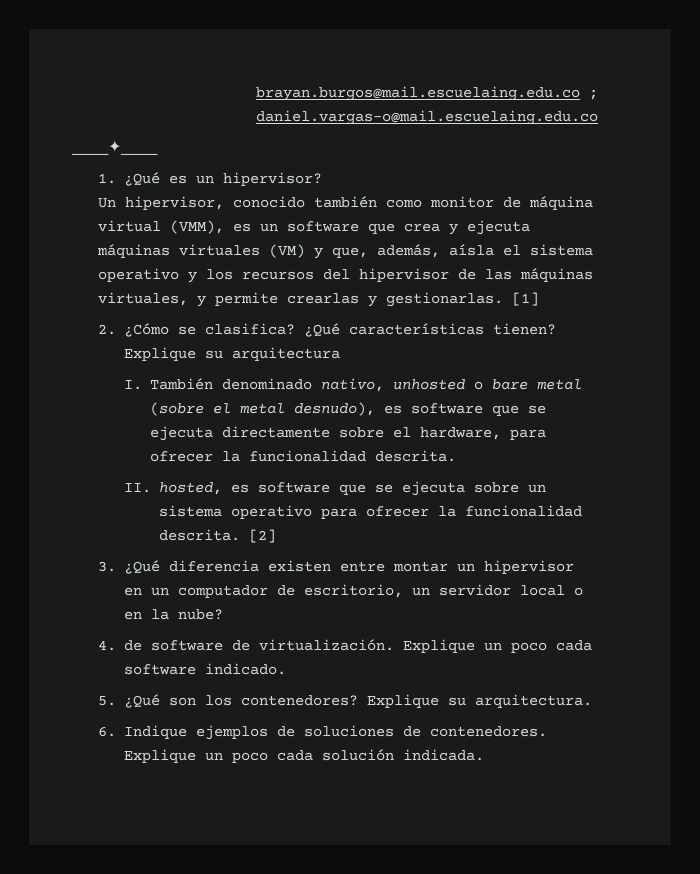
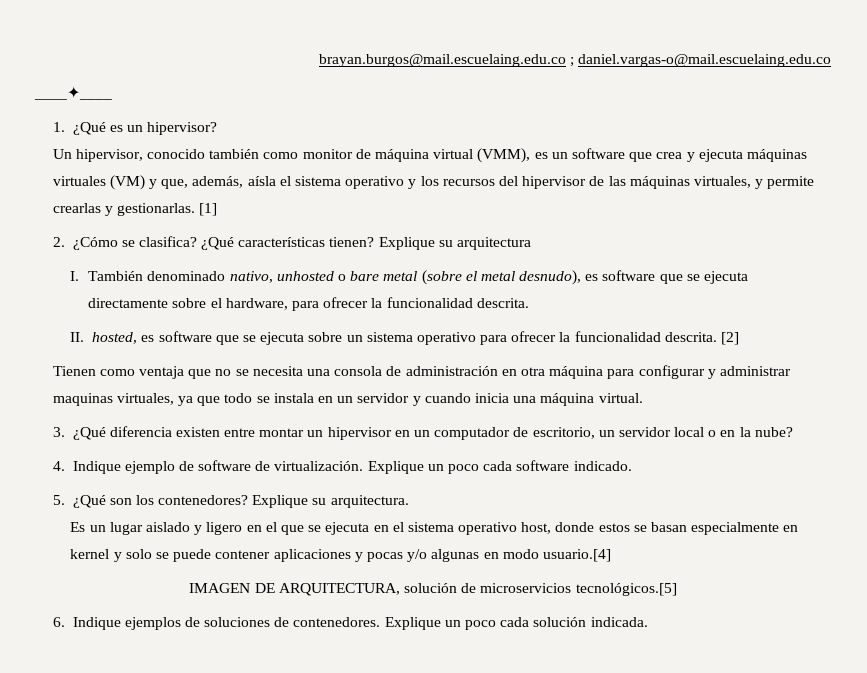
+ Tienen como ventaja que no se necesita una consola de administración en otra máquina para configurar y administrar maquinas virtuales, ya que todo se instala en un servidor y cuando inicia una máquina virtual.
- 4. de software de virtualización.
+ 4. Indique ejemplo de software de virtualización.
+ Es un lugar aislado y ligero en el que se ejecuta en el sistema operativo host, donde estos se basan especialmente en kernel y solo se puede contener aplicaciones y pocas y/o algunas en modo usuario.[4]
+ IMAGEN DE ARQUITECTURA, solución de microservicios tecnológicos.[5]

